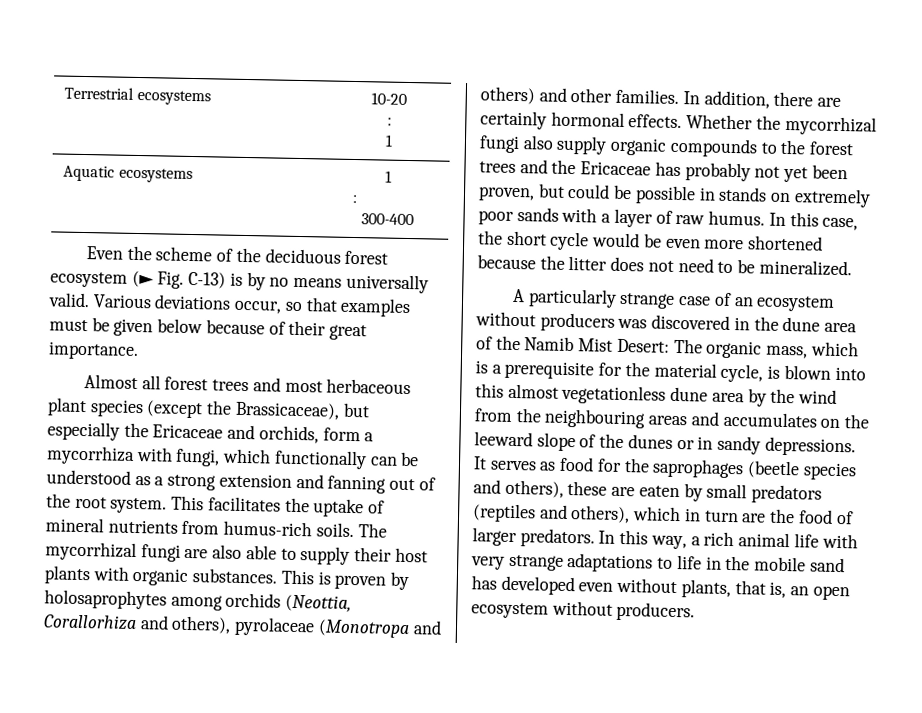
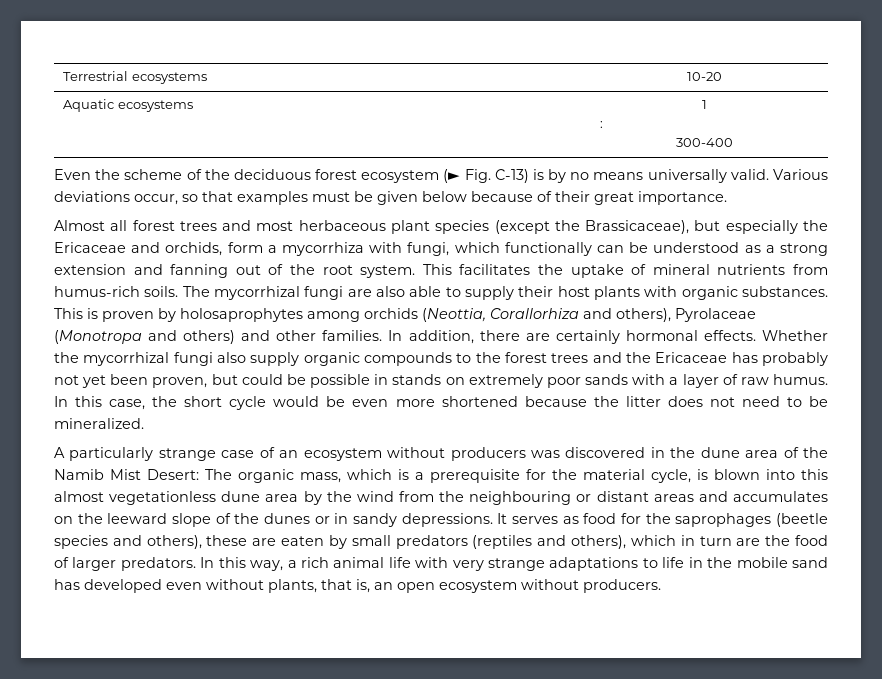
  Terrestrial ecosystems | 10-20
- :
- 1
- This is proven by holosaprophytes among orchids (Neottia, Corallorhiza and others), pyrolaceae (Monotropa and others) and other families.
+ This is proven by holosaprophytes among orchids (Neottia, Corallorhiza and others), Pyrolaceae (Monotropa and others) and other families.
- A particularly strange case of an ecosystem without producers was discovered in the dune area of the Namib Mist Desert: The organic mass, which is a prerequisite for the material cycle, is blown into this almost vegetationless dune area by the wind from the neighbouring areas and accumulates on the leeward slope of the dunes or in sandy depressions.
+ A particularly strange case of an ecosystem without producers was discovered in the dune area of the Namib Mist Desert: The organic mass, which is a prerequisite for the material cycle, is blown into this almost vegetationless dune area by the wind from the neighbouring or distant areas and accumulates on the leeward slope of the dunes or in sandy depressions.

